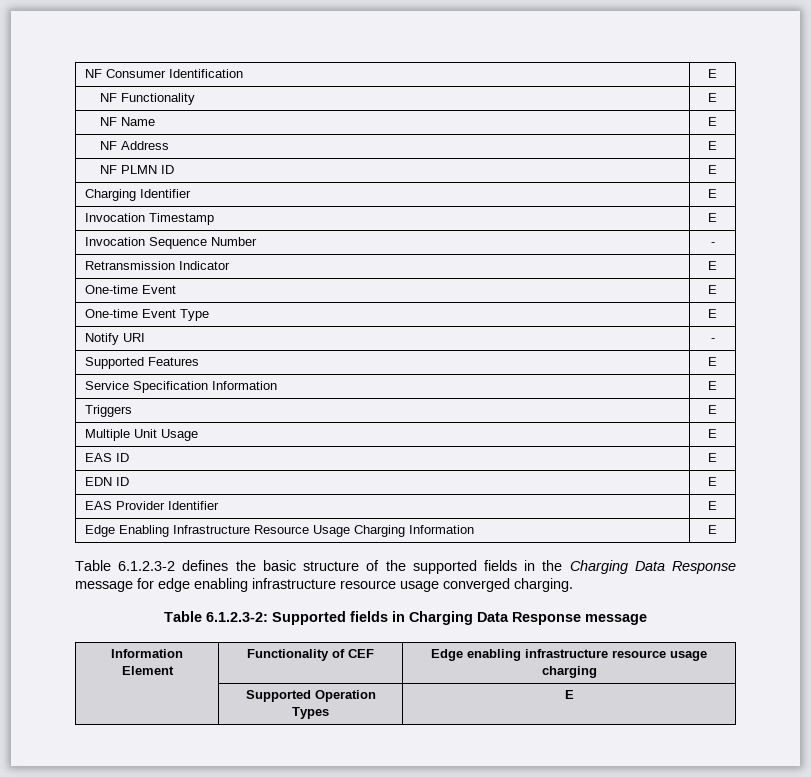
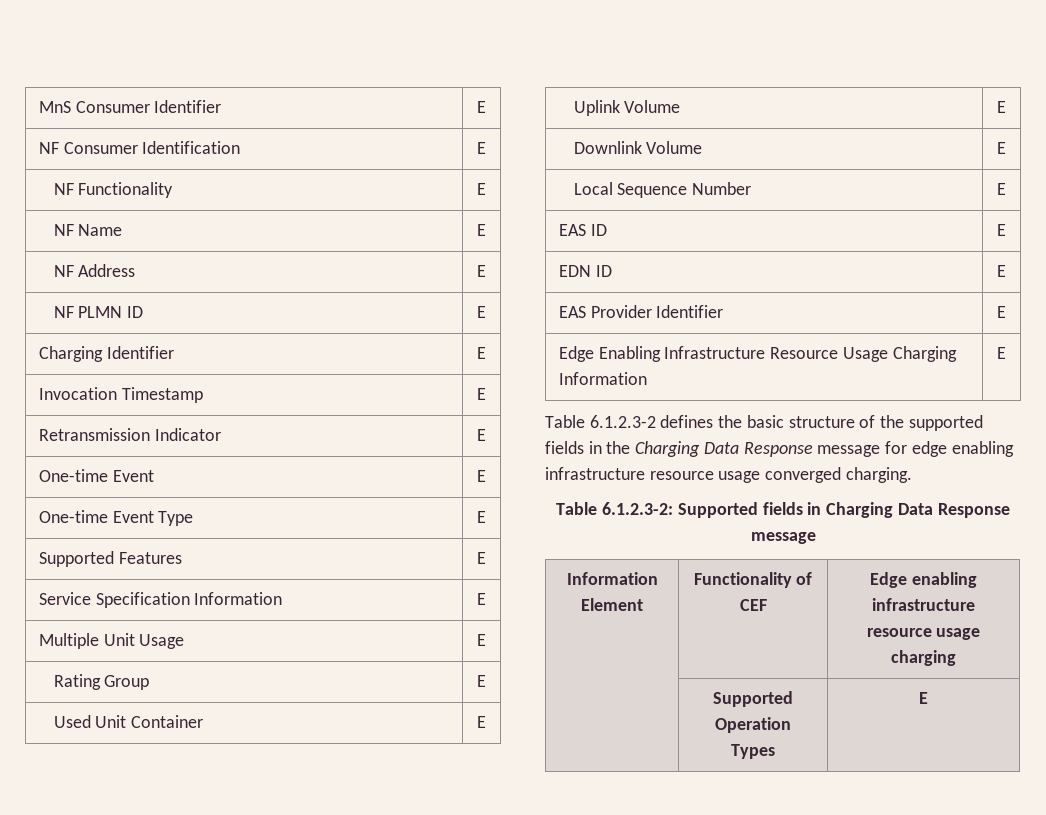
+ MnS Consumer Identifier | E
- Invocation Sequence Number | -
- Notify URI | -
- Triggers | E
  Multiple Unit Usage | E
+ Rating Group | E
+ Used Unit Container | E
+ Uplink Volume | E
+ Downlink Volume | E
+ Local Sequence Number | E

